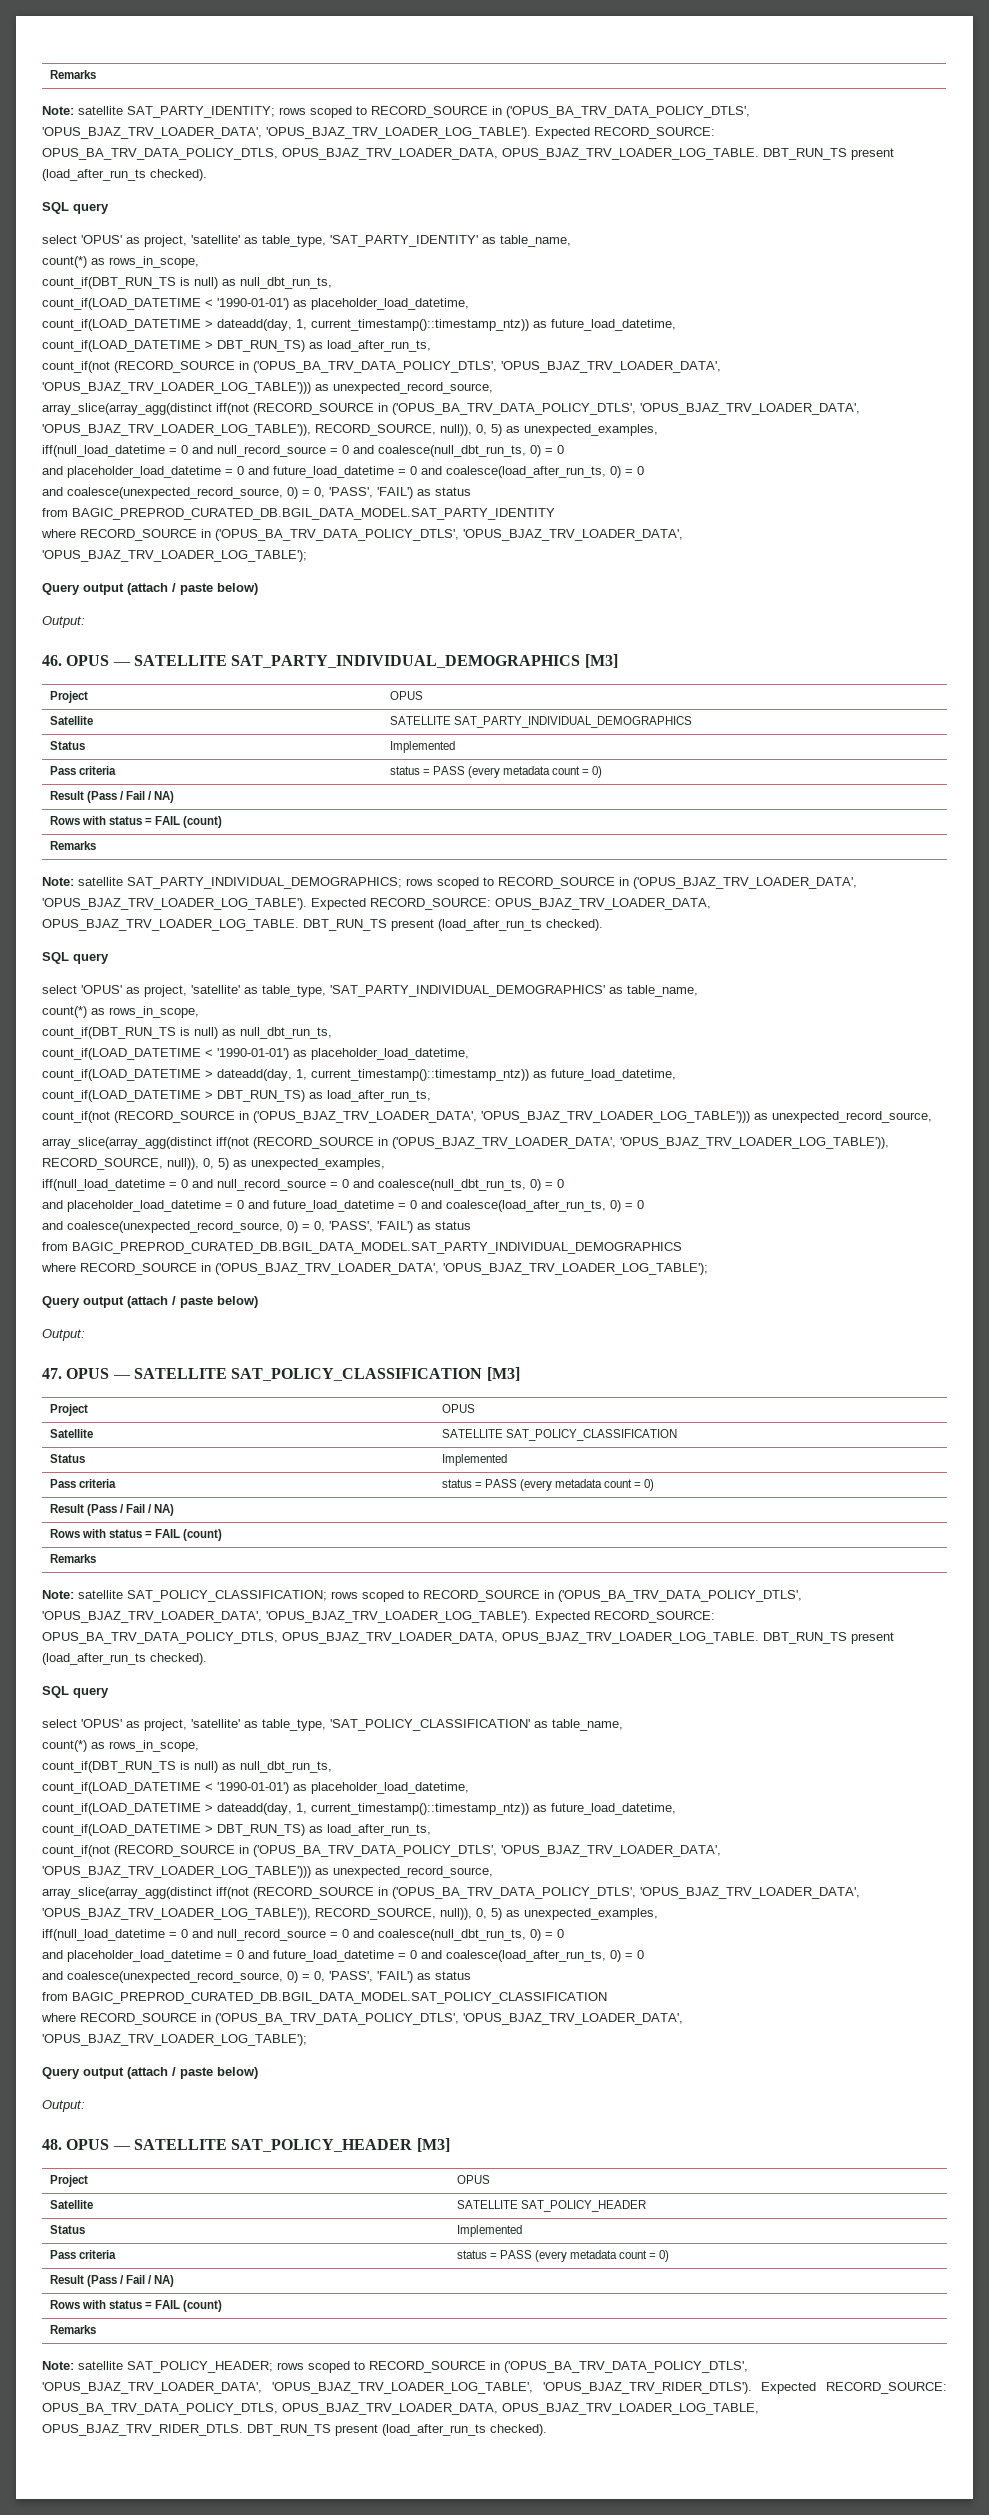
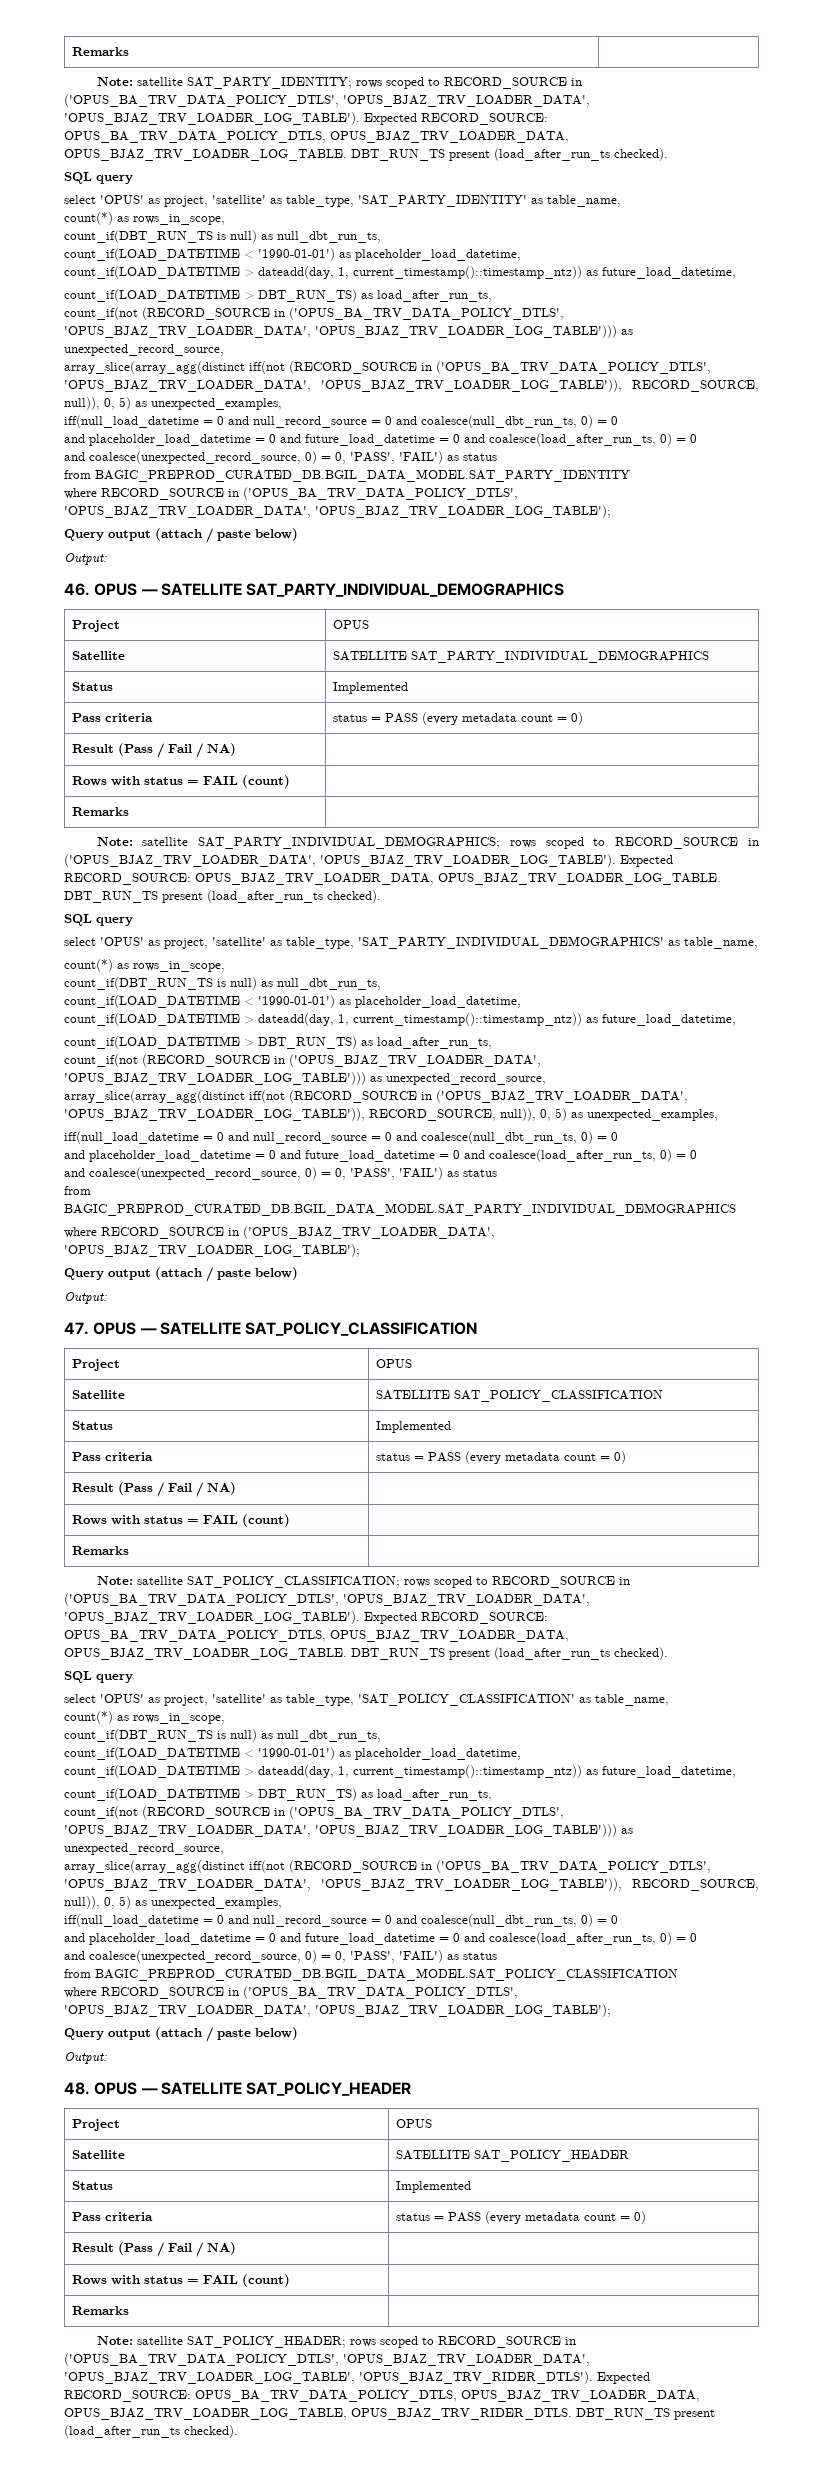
- 46. OPUS — SATELLITE SAT_PARTY_INDIVIDUAL_DEMOGRAPHICS [M3]
+ 46. OPUS — SATELLITE SAT_PARTY_INDIVIDUAL_DEMOGRAPHICS
- 47. OPUS — SATELLITE SAT_POLICY_CLASSIFICATION [M3]
+ 47. OPUS — SATELLITE SAT_POLICY_CLASSIFICATION
- 48. OPUS — SATELLITE SAT_POLICY_HEADER [M3]
+ 48. OPUS — SATELLITE SAT_POLICY_HEADER

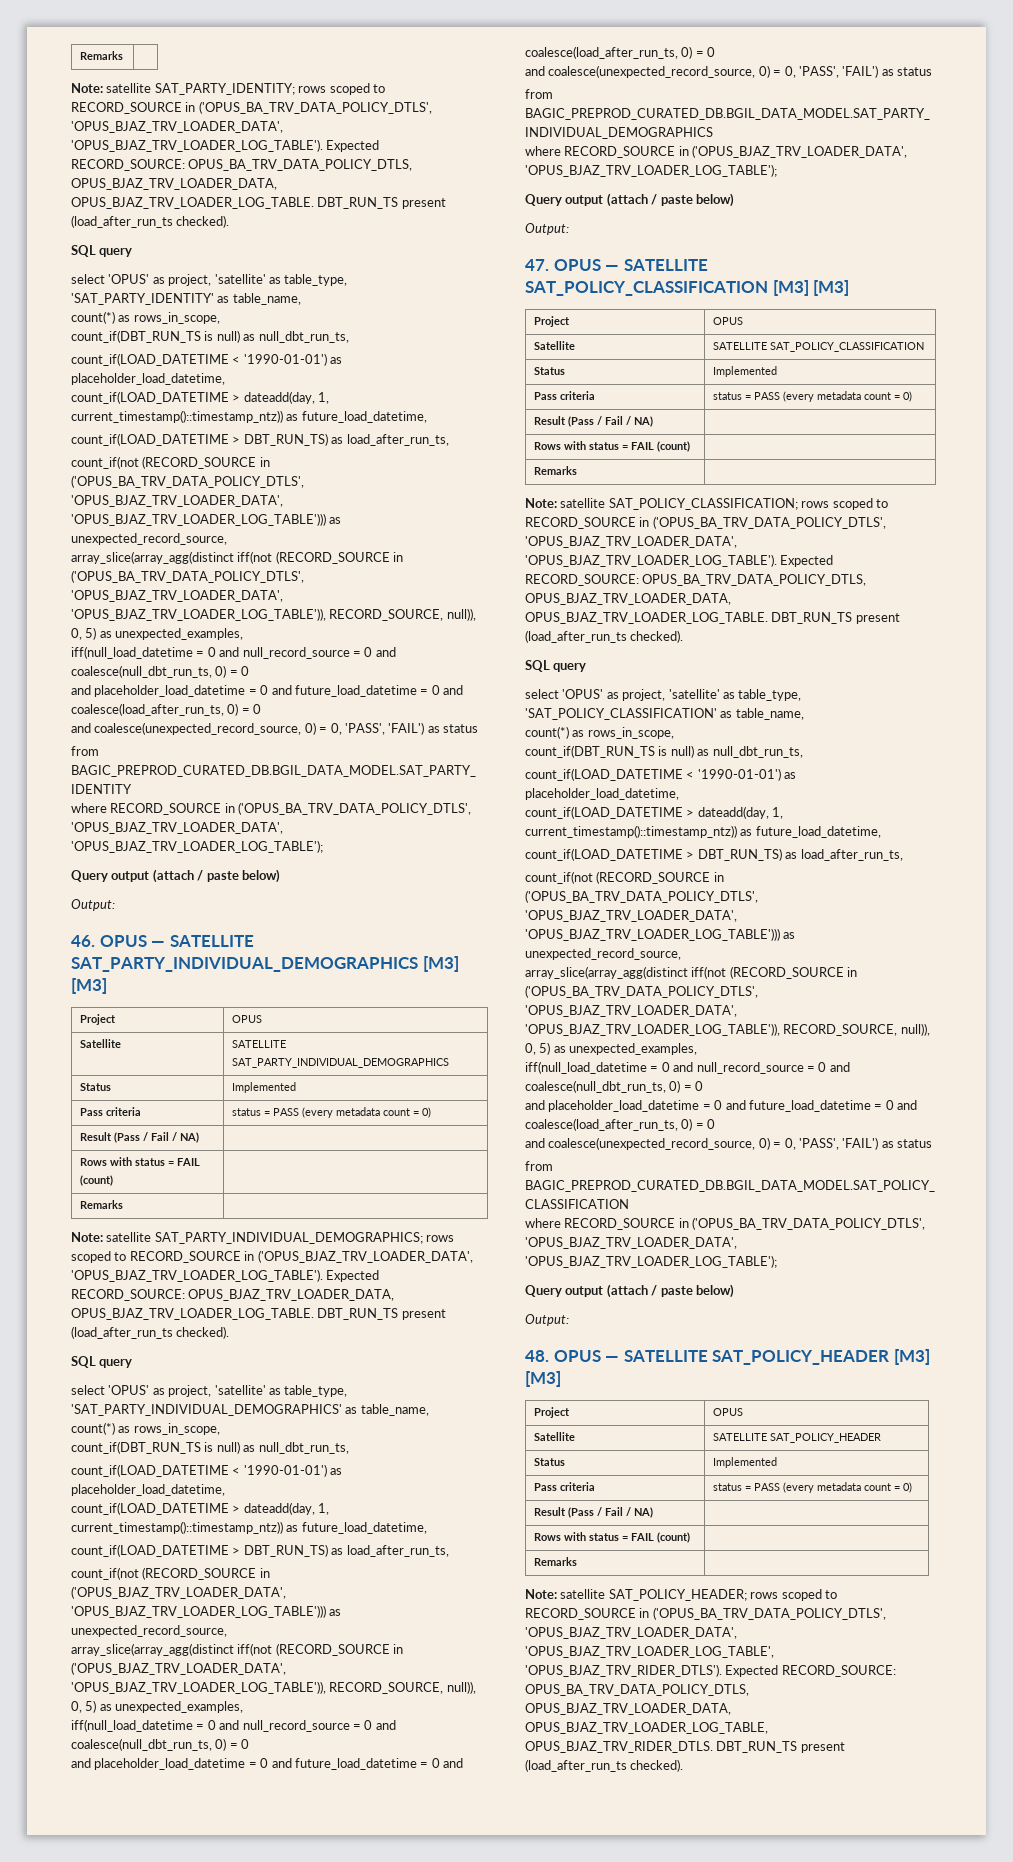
- 46. OPUS — SATELLITE SAT_PARTY_INDIVIDUAL_DEMOGRAPHICS
+ 46. OPUS — SATELLITE SAT_PARTY_INDIVIDUAL_DEMOGRAPHICS [M3] [M3]
- 47. OPUS — SATELLITE SAT_POLICY_CLASSIFICATION
+ 47. OPUS — SATELLITE SAT_POLICY_CLASSIFICATION [M3] [M3]
- 48. OPUS — SATELLITE SAT_POLICY_HEADER
+ 48. OPUS — SATELLITE SAT_POLICY_HEADER [M3] [M3]

